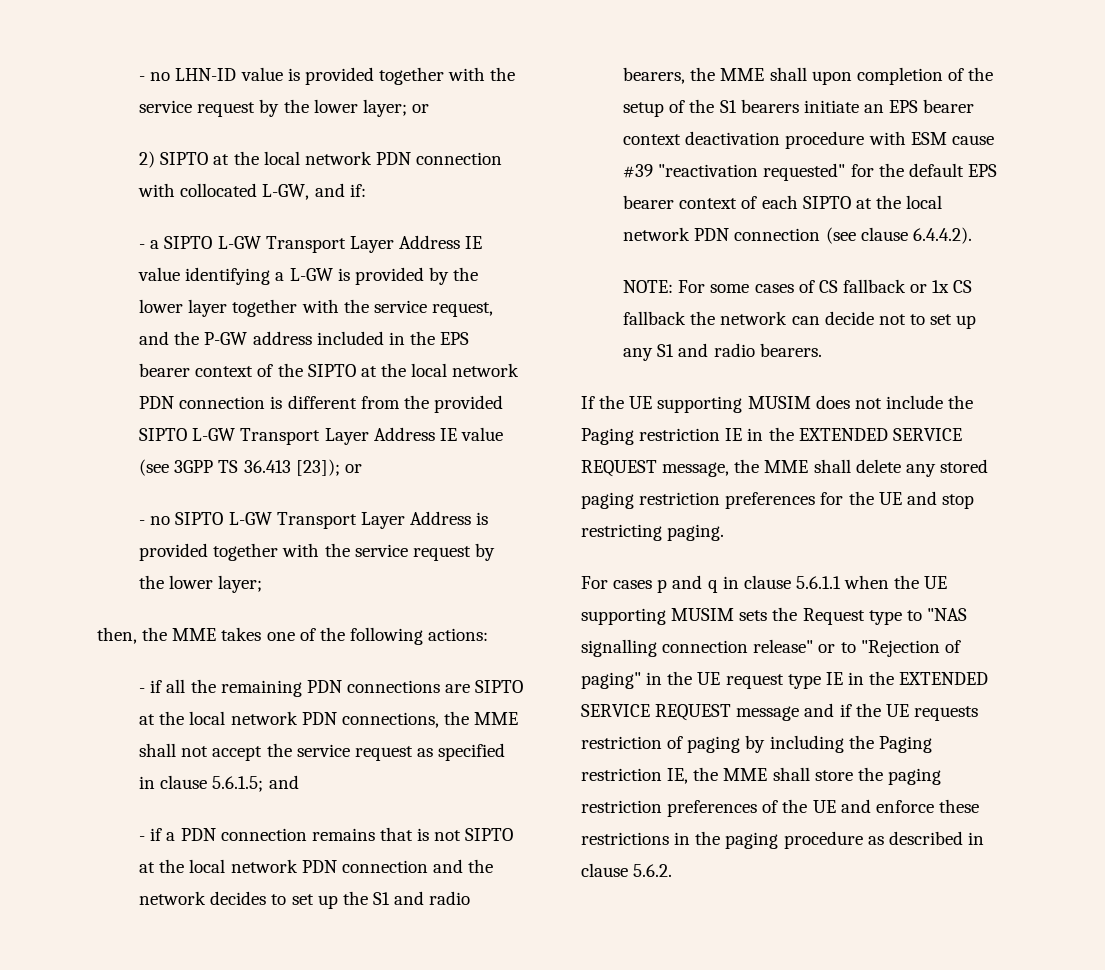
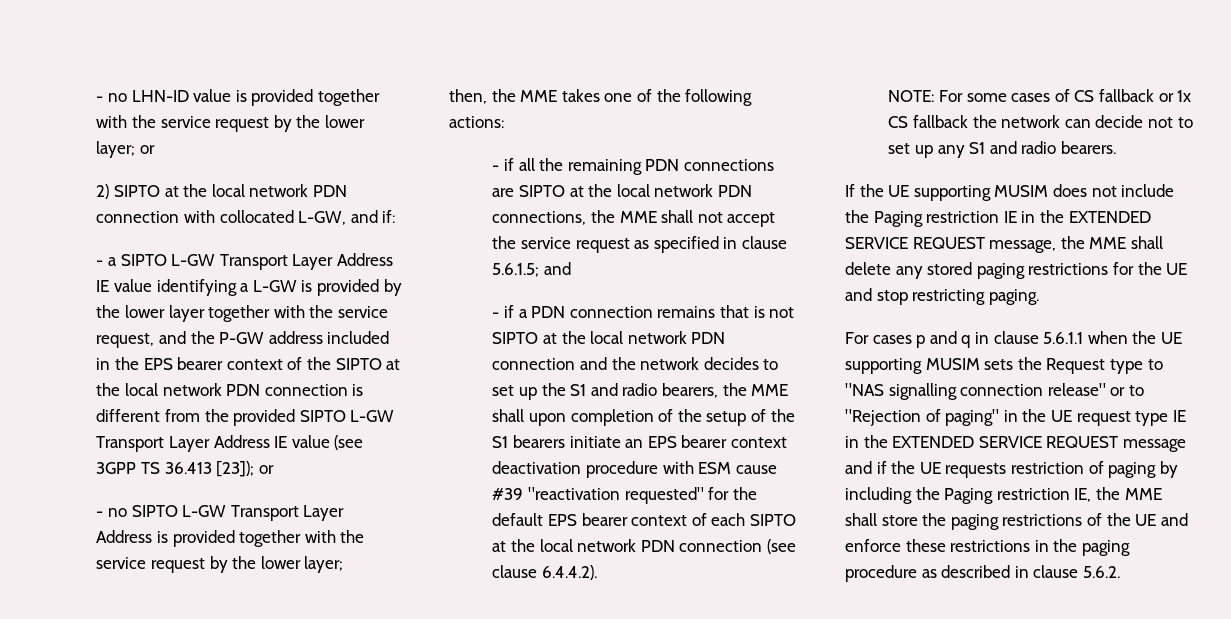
- If the UE supporting MUSIM does not include the Paging restriction IE in the EXTENDED SERVICE REQUEST message, the MME shall delete any stored paging restriction preferences for the UE and stop restricting paging.
+ If the UE supporting MUSIM does not include the Paging restriction IE in the EXTENDED SERVICE REQUEST message, the MME shall delete any stored paging restrictions for the UE and stop restricting paging.
- For cases p and q in clause 5.6.1.1 when the UE supporting MUSIM sets the Request type to "NAS signalling connection release" or to "Rejection of paging" in the UE request type IE in the EXTENDED SERVICE REQUEST message and if the UE requests restriction of paging by including the Paging restriction IE, the MME shall store the paging restriction preferences of the UE and enforce these restrictions in the paging procedure as described in clause 5.6.2.
+ For cases p and q in clause 5.6.1.1 when the UE supporting MUSIM sets the Request type to "NAS signalling connection release" or to "Rejection of paging" in the UE request type IE in the EXTENDED SERVICE REQUEST message and if the UE requests restriction of paging by including the Paging restriction IE, the MME shall store the paging restrictions of the UE and enforce these restrictions in the paging procedure as described in clause 5.6.2.

